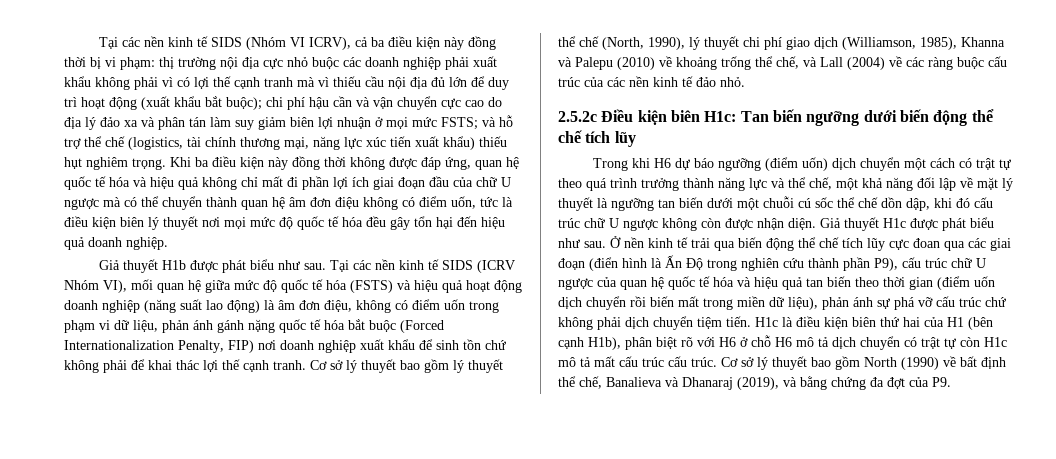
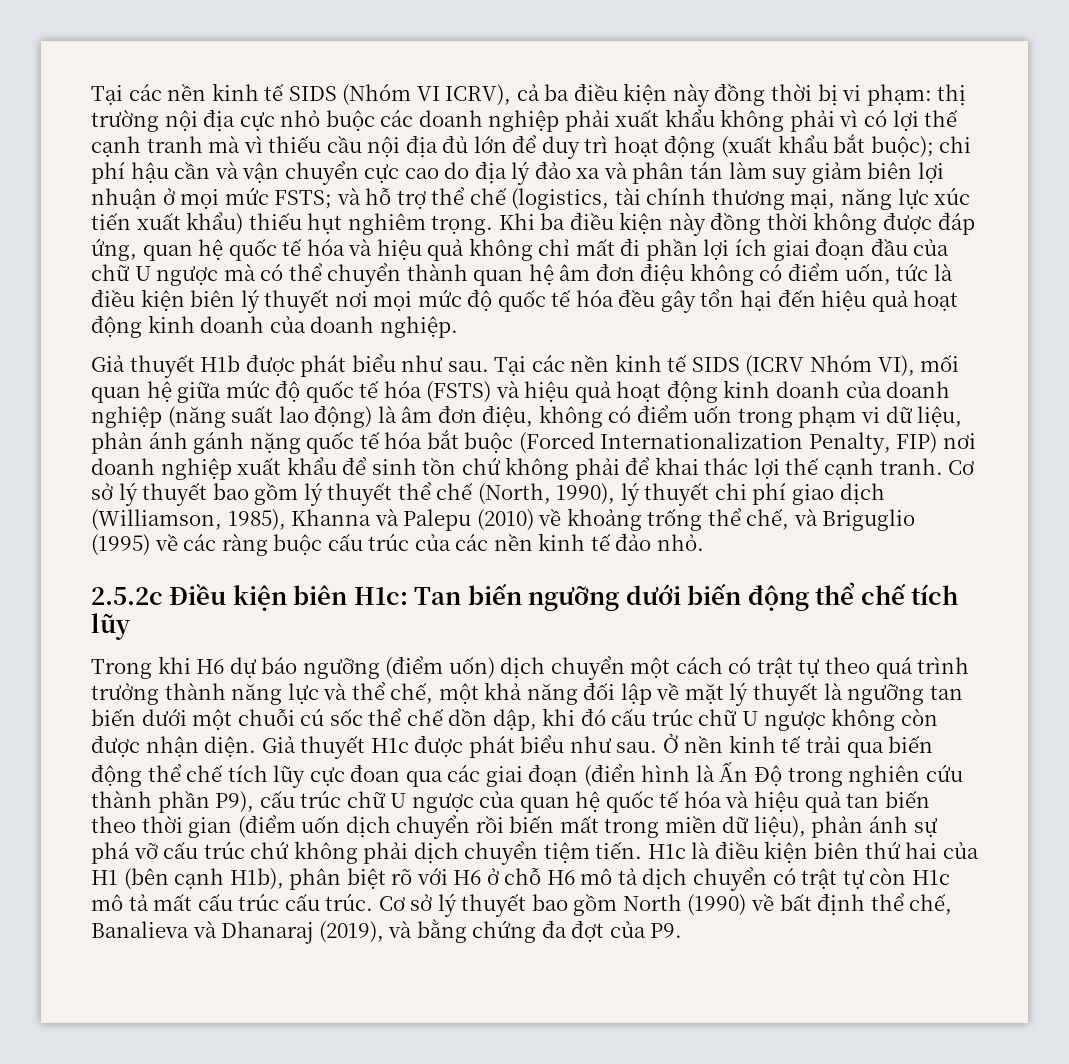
- Khi ba điều kiện này đồng thời không được đáp ứng, quan hệ quốc tế hóa và hiệu quả không chỉ mất đi phần lợi ích giai đoạn đầu của chữ U ngược mà có thể chuyển thành quan hệ âm đơn điệu không có điểm uốn, tức là điều kiện biên lý thuyết nơi mọi mức độ quốc tế hóa đều gây tổn hại đến hiệu quả doanh nghiệp.
+ Khi ba điều kiện này đồng thời không được đáp ứng, quan hệ quốc tế hóa và hiệu quả không chỉ mất đi phần lợi ích giai đoạn đầu của chữ U ngược mà có thể chuyển thành quan hệ âm đơn điệu không có điểm uốn, tức là điều kiện biên lý thuyết nơi mọi mức độ quốc tế hóa đều gây tổn hại đến hiệu quả hoạt động kinh doanh của doanh nghiệp.
- Tại các nền kinh tế SIDS (ICRV Nhóm VI), mối quan hệ giữa mức độ quốc tế hóa (FSTS) và hiệu quả hoạt động doanh nghiệp (năng suất lao động) là âm đơn điệu, không có điểm uốn trong phạm vi dữ liệu, phản ánh gánh nặng quốc tế hóa bắt buộc (Forced Internationalization Penalty, FIP) nơi doanh nghiệp xuất khẩu để sinh tồn chứ không phải để khai thác lợi thế cạnh tranh.
+ Tại các nền kinh tế SIDS (ICRV Nhóm VI), mối quan hệ giữa mức độ quốc tế hóa (FSTS) và hiệu quả hoạt động kinh doanh của doanh nghiệp (năng suất lao động) là âm đơn điệu, không có điểm uốn trong phạm vi dữ liệu, phản ánh gánh nặng quốc tế hóa bắt buộc (Forced Internationalization Penalty, FIP) nơi doanh nghiệp xuất khẩu để sinh tồn chứ không phải để khai thác lợi thế cạnh tranh.
- Cơ sở lý thuyết bao gồm lý thuyết thể chế (North, 1990), lý thuyết chi phí giao dịch (Williamson, 1985), Khanna và Palepu (2010) về khoảng trống thể chế, và Lall (2004) về các ràng buộc cấu trúc của các nền kinh tế đảo nhỏ.
+ Cơ sở lý thuyết bao gồm lý thuyết thể chế (North, 1990), lý thuyết chi phí giao dịch (Williamson, 1985), Khanna và Palepu (2010) về khoảng trống thể chế, và Briguglio (1995) về các ràng buộc cấu trúc của các nền kinh tế đảo nhỏ.

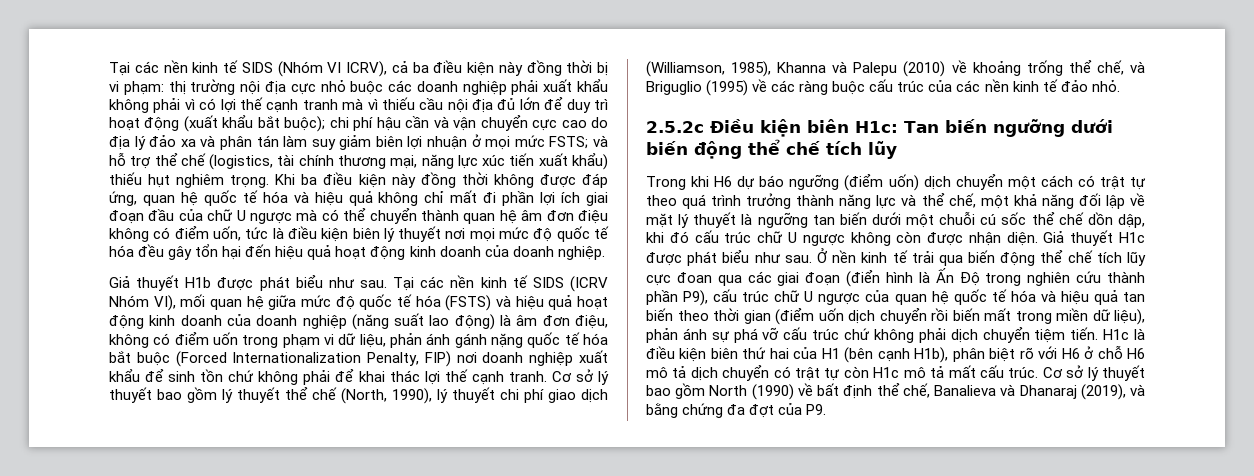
- H1c là điều kiện biên thứ hai của H1 (bên cạnh H1b), phân biệt rõ với H6 ở chỗ H6 mô tả dịch chuyển có trật tự còn H1c mô tả mất cấu trúc cấu trúc.
+ H1c là điều kiện biên thứ hai của H1 (bên cạnh H1b), phân biệt rõ với H6 ở chỗ H6 mô tả dịch chuyển có trật tự còn H1c mô tả mất cấu trúc.

